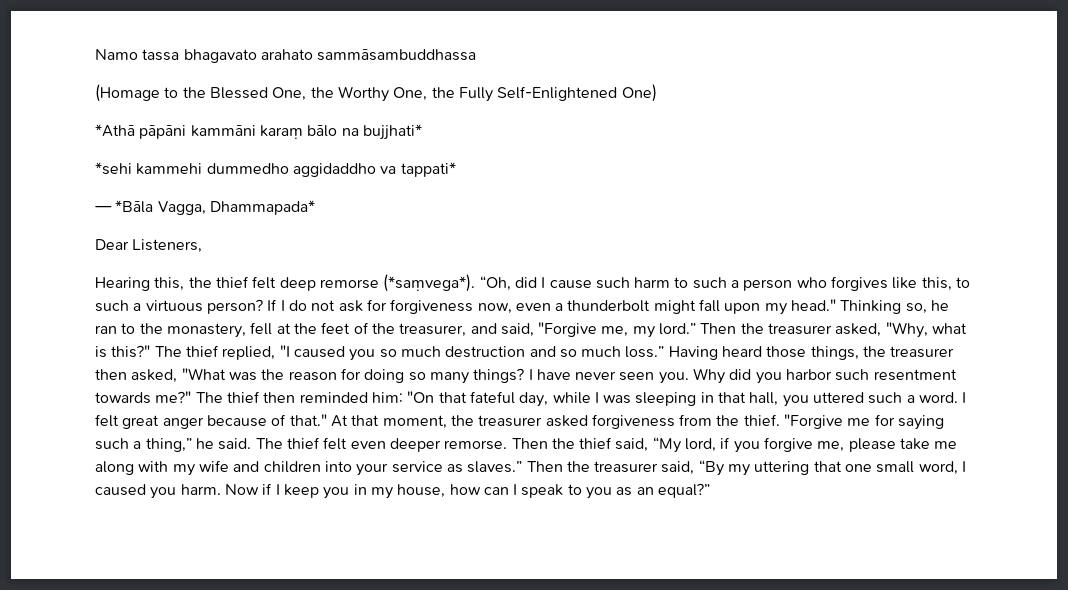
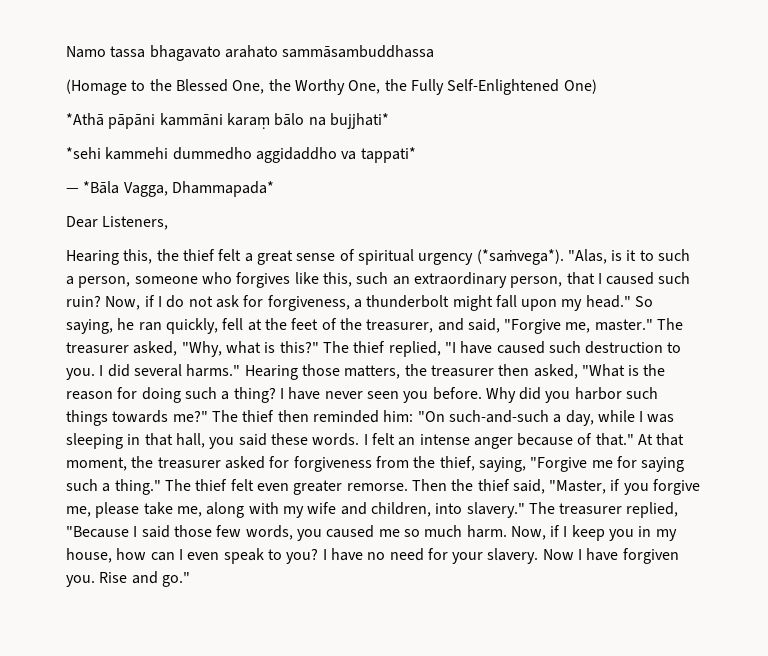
- Hearing this, the thief felt deep remorse (*saṃvega*). “Oh, did I cause such harm to such a person who forgives like this, to such a virtuous person? If I do not ask for forgiveness now, even a thunderbolt might fall upon my head."
+ Hearing this, the thief felt a great sense of spiritual urgency (*saṁvega*). "Alas, is it to such a person, someone who forgives like this, such an extraordinary person, that I caused such ruin? Now, if I do not ask for forgiveness, a thunderbolt might fall upon my head."
- Thinking so, he ran to the monastery, fell at the feet of the treasurer, and said, "Forgive me, my lord.” Then the treasurer asked, "Why, what is this?"
+ So saying, he ran quickly, fell at the feet of the treasurer, and said, "Forgive me, master." The treasurer asked, "Why, what is this?"
- The thief replied, "I caused you so much destruction and so much loss.” Having heard those things, the treasurer then asked, "What was the reason for doing so many things?
+ The thief replied, "I have caused such destruction to you. I did several harms." Hearing those matters, the treasurer then asked, "What is the reason for doing such a thing?
- I have never seen you.
+ I have never seen you before.
- Why did you harbor such resentment towards me?"
+ Why did you harbor such things towards me?"
- The thief then reminded him: "On that fateful day, while I was sleeping in that hall, you uttered such a word. I felt great anger because of that."
+ The thief then reminded him: "On such-and-such a day, while I was sleeping in that hall, you said these words. I felt an intense anger because of that."
- At that moment, the treasurer asked forgiveness from the thief. "Forgive me for saying such a thing,” he said.
+ At that moment, the treasurer asked for forgiveness from the thief, saying, "Forgive me for saying such a thing."
- The thief felt even deeper remorse.
+ The thief felt even greater remorse.
- Then the thief said, “My lord, if you forgive me, please take me along with my wife and children into your service as slaves.” Then the treasurer said, “By my uttering that one small word, I caused you harm. Now if I keep you in my house, how can I speak to you as an equal?”
+ Then the thief said, "Master, if you forgive me, please take me, along with my wife and children, into slavery." The treasurer replied, "Because I said those few words, you caused me so much harm. Now, if I keep you in my house, how can I even speak to you? I have no need for your slavery. Now I have forgiven you. Rise and go."

